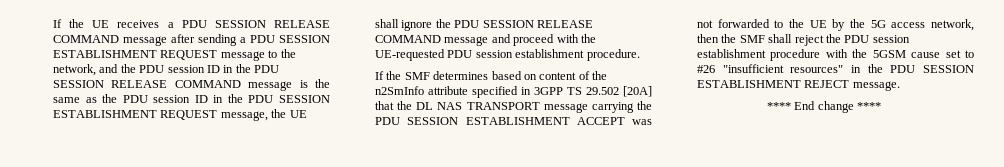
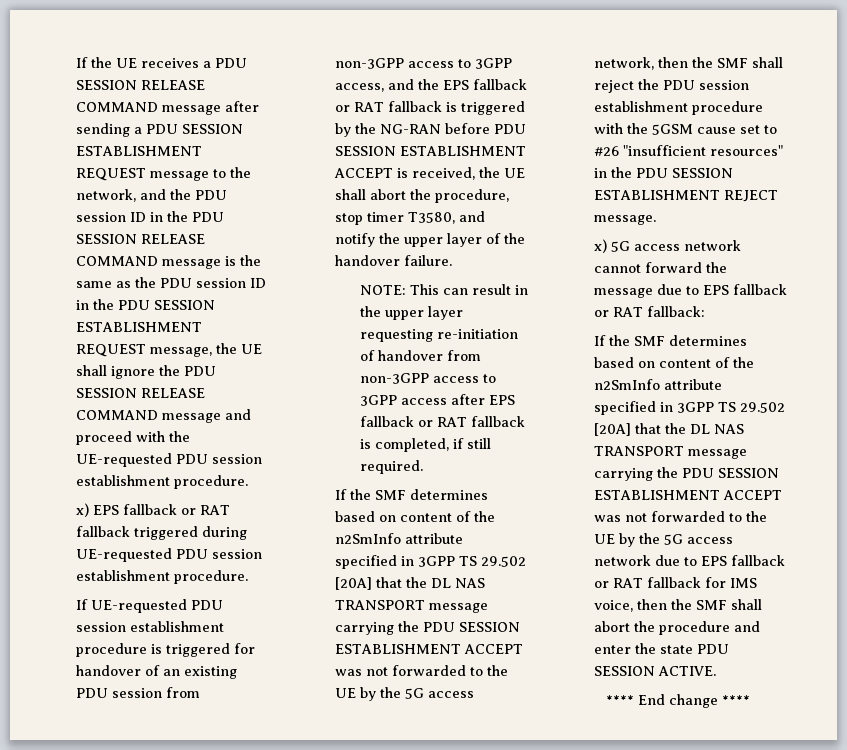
+ x) EPS fallback or RAT fallback triggered during UE-requested PDU session establishment procedure.
+ If UE-requested PDU session establishment procedure is triggered for handover of an existing PDU session from non-3GPP access to 3GPP access, and the EPS fallback or RAT fallback is triggered by the NG-RAN before PDU SESSION ESTABLISHMENT ACCEPT is received, the UE shall abort the procedure, stop timer T3580, and notify the upper layer of the handover failure.
+ NOTE: This can result in the upper layer requesting re-initiation of handover from non-3GPP access to 3GPP access after EPS fallback or RAT fallback is completed, if still required.
+ x) 5G access network cannot forward the message due to EPS fallback or RAT fallback:
+ If the SMF determines based on content of the n2SmInfo attribute specified in 3GPP TS 29.502 [20A] that the DL NAS TRANSPORT message carrying the PDU SESSION ESTABLISHMENT ACCEPT was not forwarded to the UE by the 5G access network due to EPS fallback or RAT fallback for IMS voice, then the SMF shall abort the procedure and enter the state PDU SESSION ACTIVE.

